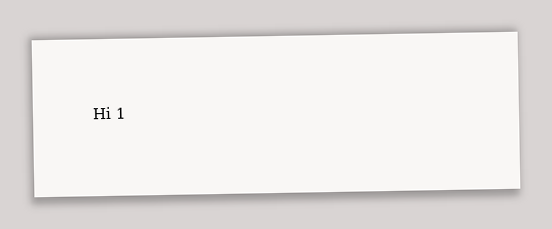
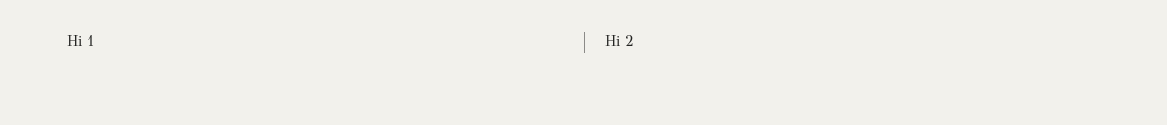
+ Hi 2

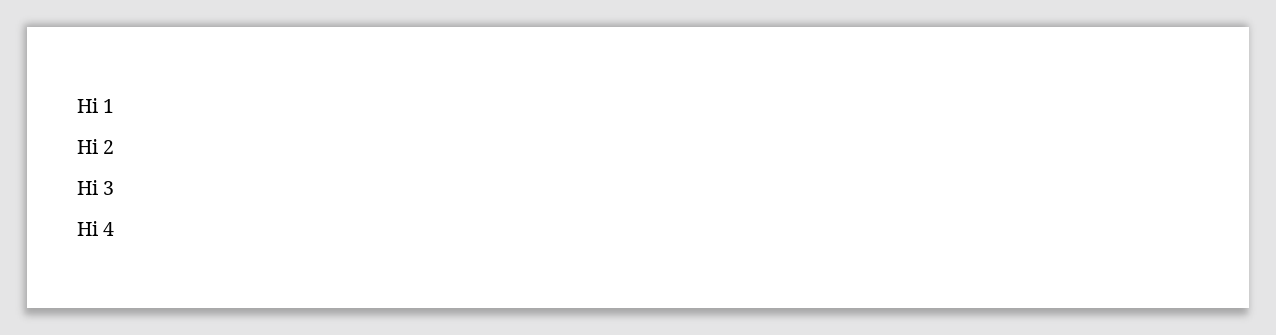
+ Hi 3
+ Hi 4

